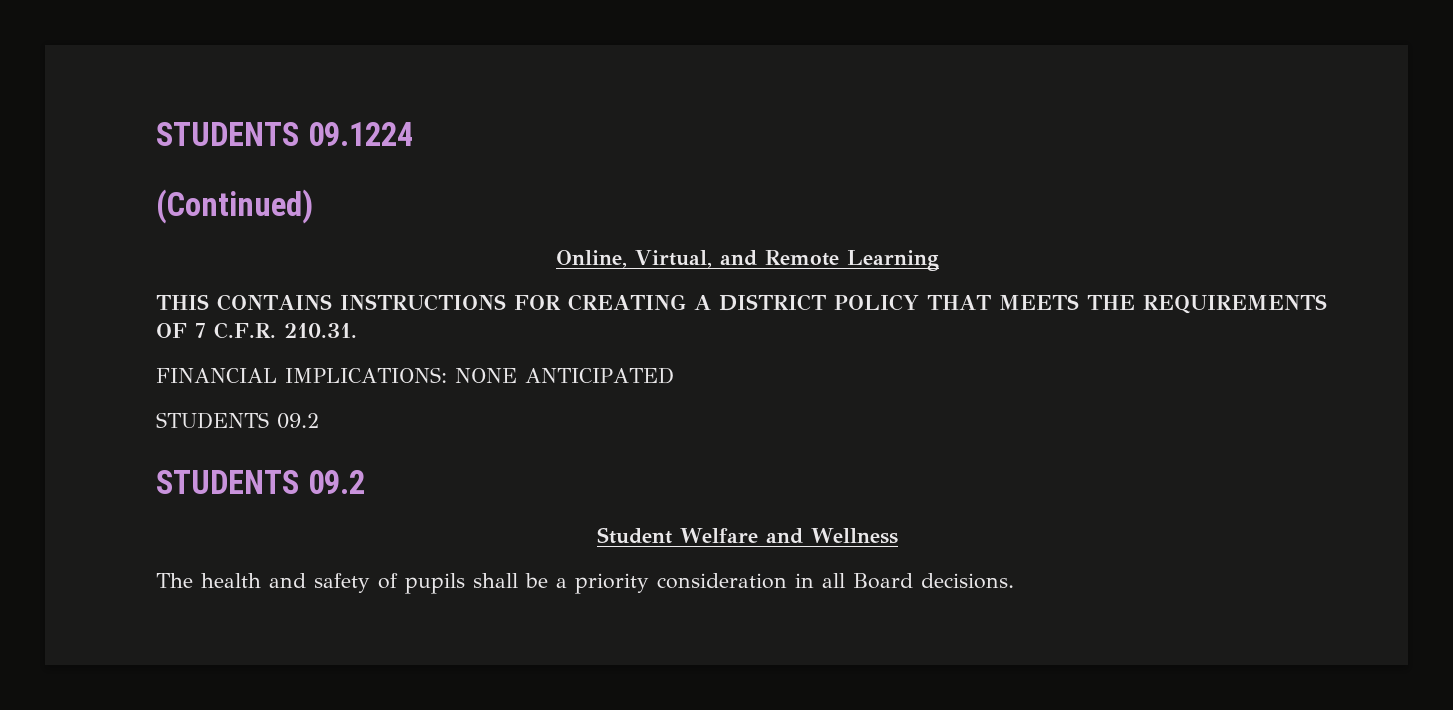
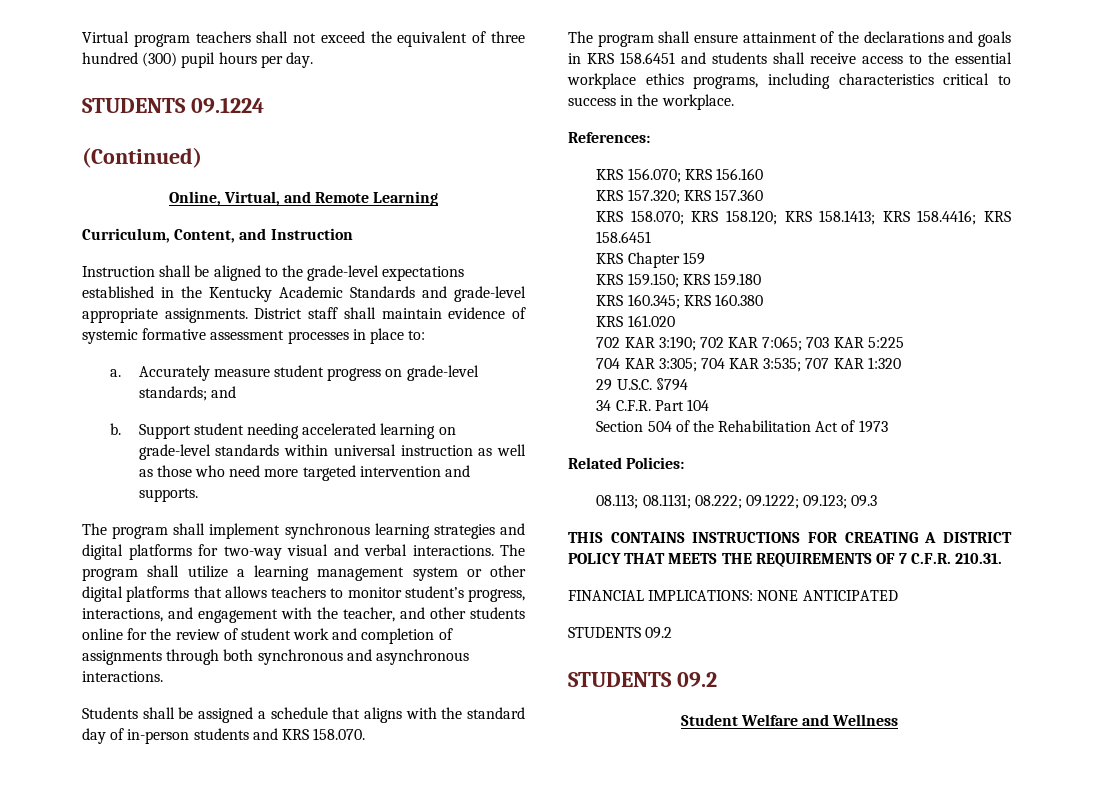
+ Virtual program teachers shall not exceed the equivalent of three hundred (300) pupil hours per day.
+ Curriculum, Content, and Instruction
+ Instruction shall be aligned to the grade-level expectations established in the Kentucky Academic Standards and grade-level appropriate assignments. District staff shall maintain evidence of systemic formative assessment processes in place to:
+ a. Accurately measure student progress on grade-level standards; and
+ b. Support student needing accelerated learning on grade-level standards within universal instruction as well as those who need more targeted intervention and supports.
+ The program shall implement synchronous learning strategies and digital platforms for two-way visual and verbal interactions. The program shall utilize a learning management system or other digital platforms that allows teachers to monitor student’s progress, interactions, and engagement with the teacher, and other students online for the review of student work and completion of assignments through both synchronous and asynchronous interactions.
+ Students shall be assigned a schedule that aligns with the standard day of in-person students and KRS 158.070.
+ The program shall ensure attainment of the declarations and goals in KRS 158.6451 and students shall receive access to the essential workplace ethics programs, including characteristics critical to success in the workplace.
+ References:
+ KRS 156.070; KRS 156.160
+ KRS 157.320; KRS 157.360
+ KRS 158.070; KRS 158.120; KRS 158.1413; KRS 158.4416; KRS 158.6451
+ KRS Chapter 159
+ KRS 159.150; KRS 159.180
+ KRS 160.345; KRS 160.380
+ KRS 161.020
+ 702 KAR 3:190; 702 KAR 7:065; 703 KAR 5:225
+ 704 KAR 3:305; 704 KAR 3:535; 707 KAR 1:320
+ 29 U.S.C. §794
+ 34 C.F.R. Part 104
+ Section 504 of the Rehabilitation Act of 1973
+ Related Policies:
+ 08.113; 08.1131; 08.222; 09.1222; 09.123; 09.3
- The health and safety of pupils shall be a priority consideration in all Board decisions.

